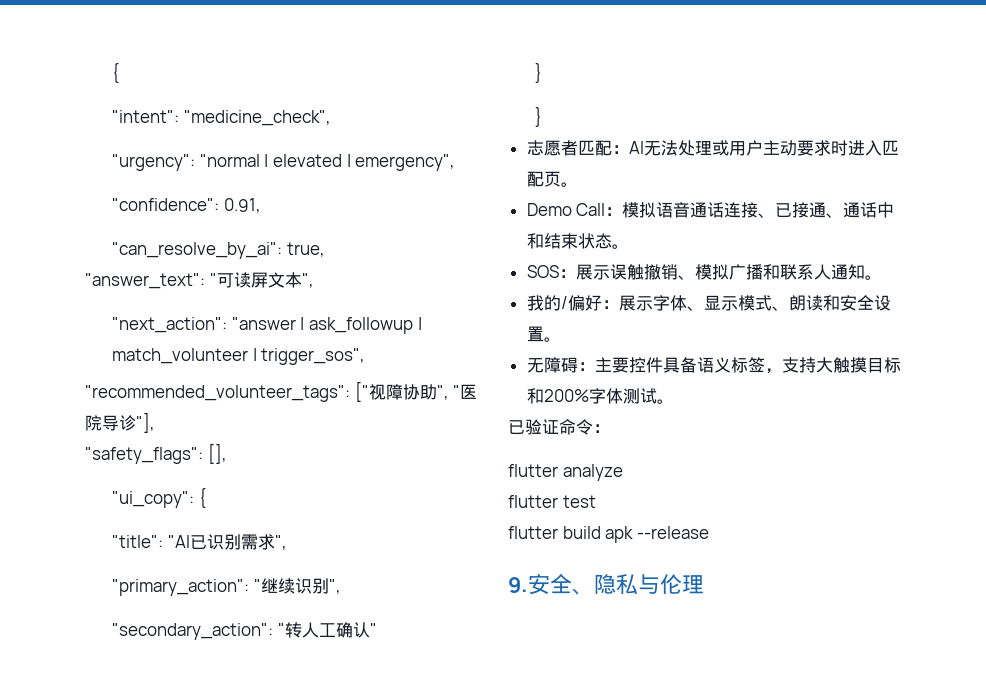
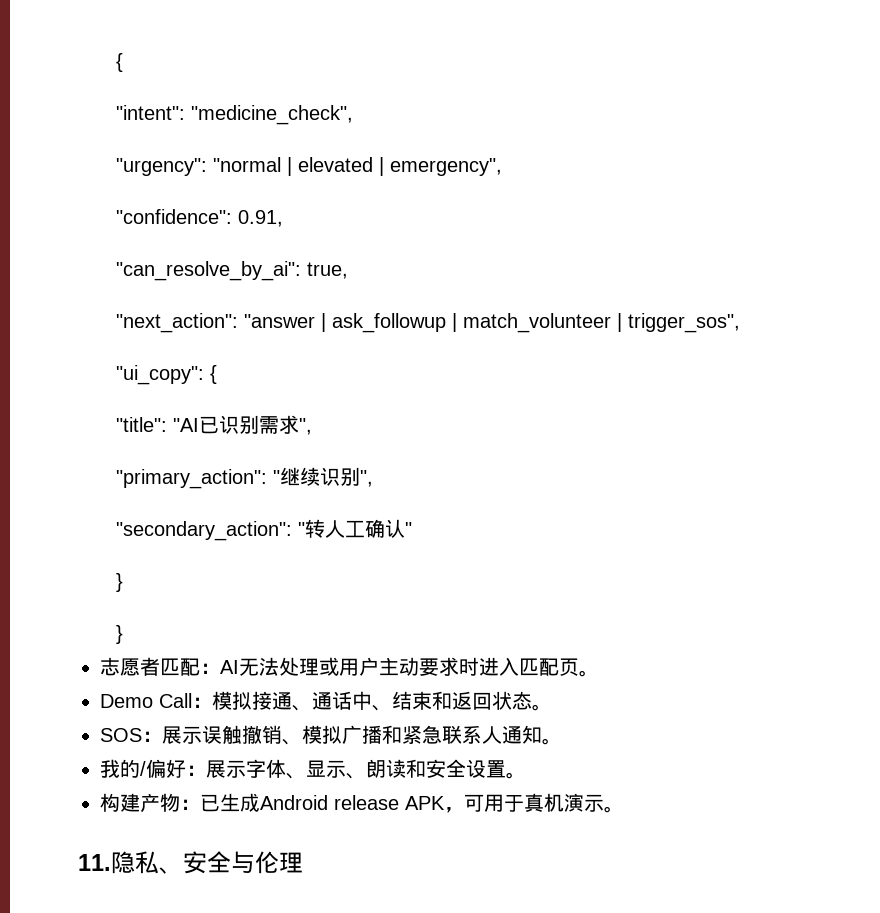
- "answer_text": "可读屏文本",
- "recommended_volunteer_tags": ["视障协助", "医院导诊"],
- "safety_flags": [],
- Demo Call：模拟语音通话连接、已接通、通话中和结束状态。
+ Demo Call：模拟接通、通话中、结束和返回状态。
- SOS：展示误触撤销、模拟广播和联系人通知。
+ SOS：展示误触撤销、模拟广播和紧急联系人通知。
- 我的/偏好：展示字体、显示模式、朗读和安全设置。
+ 我的/偏好：展示字体、显示、朗读和安全设置。
- 无障碍：主要控件具备语义标签，支持大触摸目标和200%字体测试。
- 已验证命令：
- flutter analyze
- flutter test
- flutter build apk --release
- 9.安全、隐私与伦理
+ 构建产物：已生成Android release APK，可用于真机演示。
+ 11.隐私、安全与伦理

